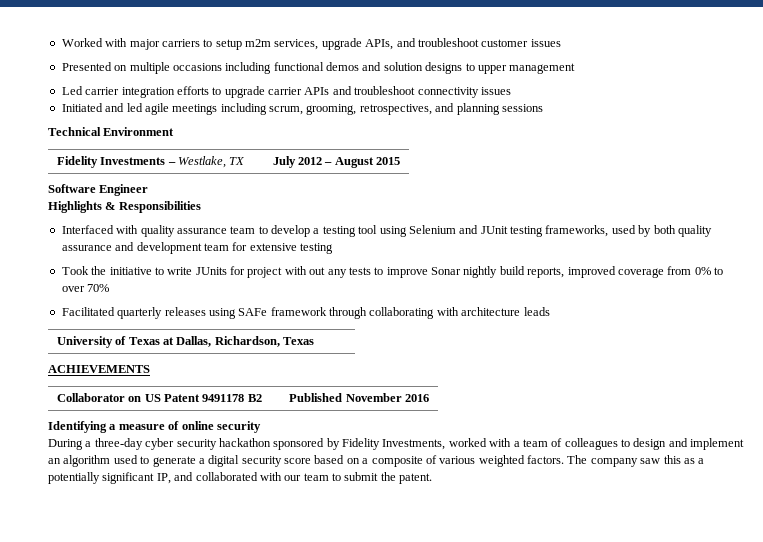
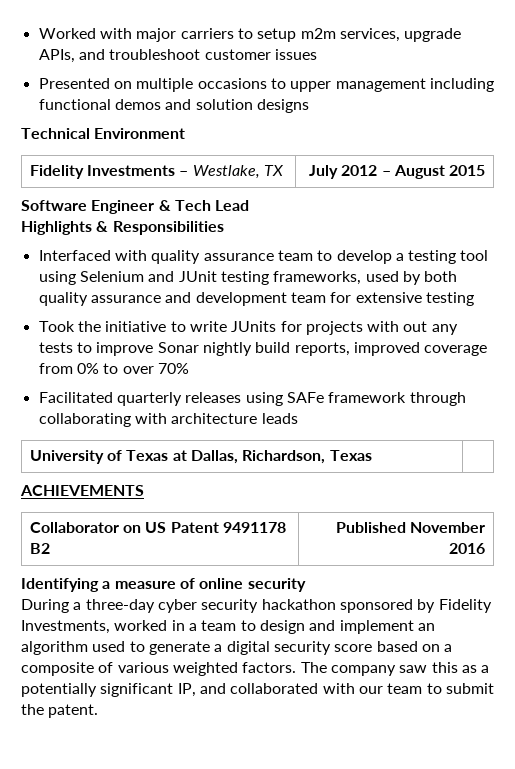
- Presented on multiple occasions including functional demos and solution designs to upper management
- Led carrier integration efforts to upgrade carrier APIs and troubleshoot connectivity issues
- Initiated and led agile meetings including scrum, grooming, retrospectives, and planning sessions
+ Presented on multiple occasions to upper management including functional demos and solution designs
- Software Engineer
+ Software Engineer & Tech Lead
- Took the initiative to write JUnits for project with out any tests to improve Sonar nightly build reports, improved coverage from 0% to over 70%
+ Took the initiative to write JUnits for projects with out any tests to improve Sonar nightly build reports, improved coverage from 0% to over 70%
- During a three-day cyber security hackathon sponsored by Fidelity Investments, worked with a team of colleagues to design and implement an algorithm used to generate a digital security score based on a composite of various weighted factors.
+ During a three-day cyber security hackathon sponsored by Fidelity Investments, worked in a team to design and implement an algorithm used to generate a digital security score based on a composite of various weighted factors.

